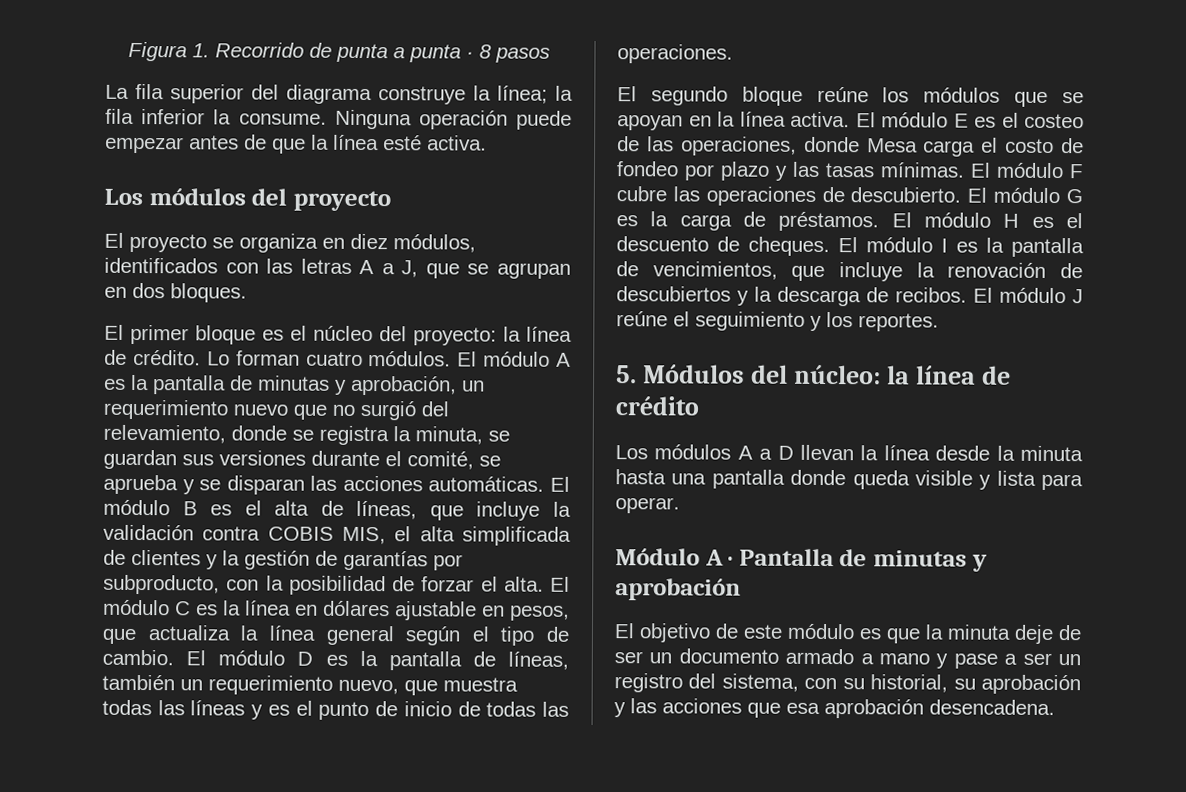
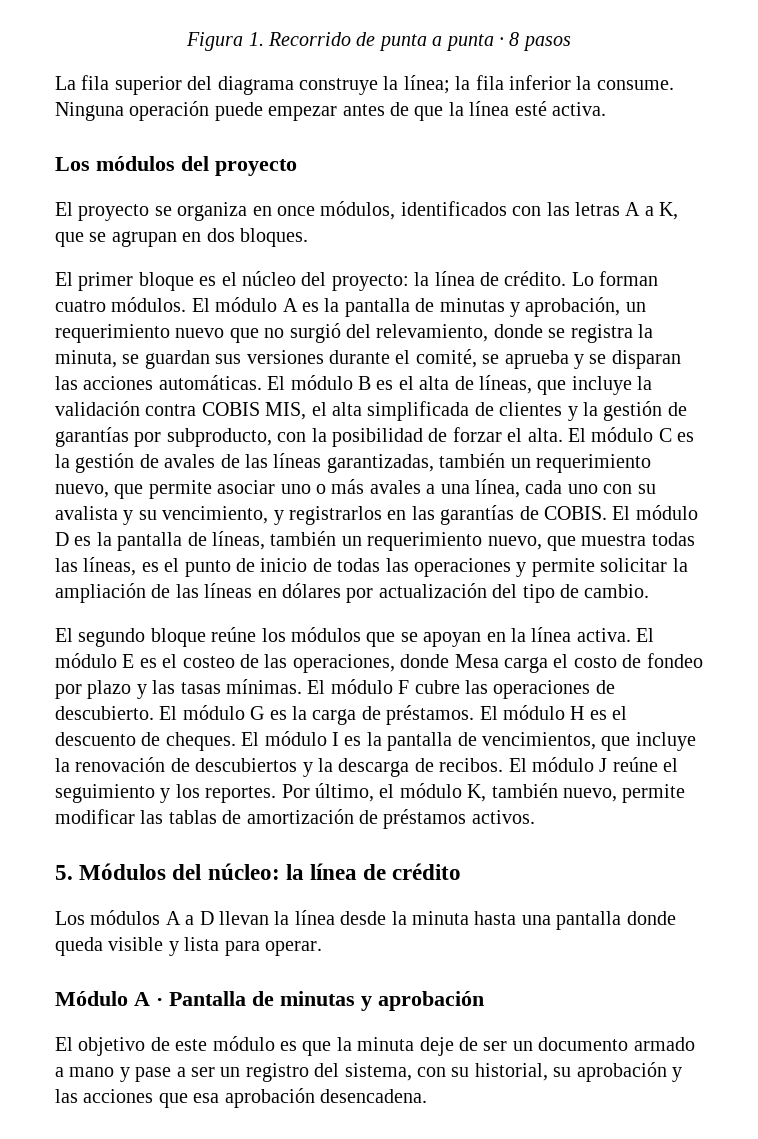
- El proyecto se organiza en diez módulos, identificados con las letras A a J, que se agrupan en dos bloques.
+ El proyecto se organiza en once módulos, identificados con las letras A a K, que se agrupan en dos bloques.
- El módulo C es la línea en dólares ajustable en pesos, que actualiza la línea general según el tipo de cambio.
+ El módulo C es la gestión de avales de las líneas garantizadas, también un requerimiento nuevo, que permite asociar uno o más avales a una línea, cada uno con su avalista y su vencimiento, y registrarlos en las garantías de COBIS.
- El módulo D es la pantalla de líneas, también un requerimiento nuevo, que muestra todas las líneas y es el punto de inicio de todas las operaciones.
+ El módulo D es la pantalla de líneas, también un requerimiento nuevo, que muestra todas las líneas, es el punto de inicio de todas las operaciones y permite solicitar la ampliación de las líneas en dólares por actualización del tipo de cambio.
+ Por último, el módulo K, también nuevo, permite modificar las tablas de amortización de préstamos activos.

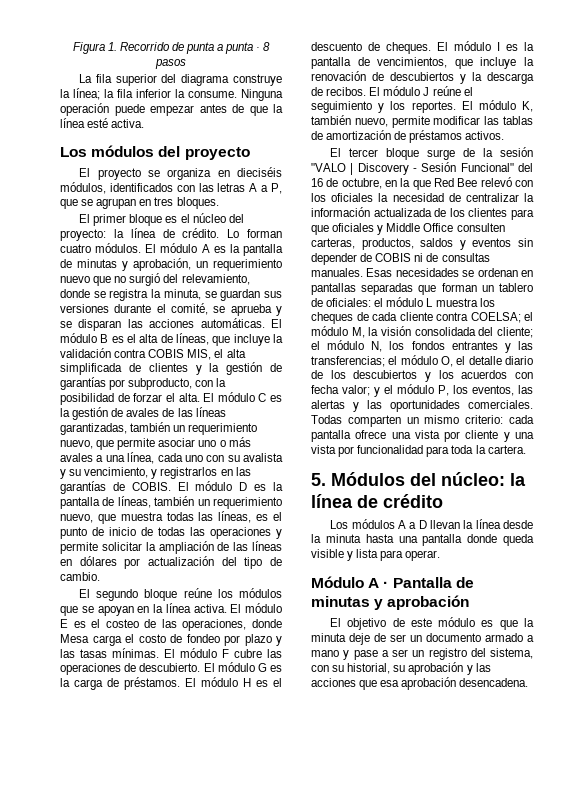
- El proyecto se organiza en once módulos, identificados con las letras A a K, que se agrupan en dos bloques.
+ El proyecto se organiza en dieciséis módulos, identificados con las letras A a P, que se agrupan en tres bloques.
- Por último, el módulo K, también nuevo, permite modificar las tablas de amortización de préstamos activos.
+ El módulo K, también nuevo, permite modificar las tablas de amortización de préstamos activos.
+ El tercer bloque surge de la sesión "VALO | Discovery - Sesión Funcional" del 16 de octubre, en la que Red Bee relevó con los oficiales la necesidad de centralizar la información actualizada de los clientes para que oficiales y Middle Office consulten carteras, productos, saldos y eventos sin depender de COBIS ni de consultas manuales. Esas necesidades se ordenan en pantallas separadas que forman un tablero de oficiales: el módulo L muestra los cheques de cada cliente contra COELSA; el módulo M, la visión consolidada del cliente; el módulo N, los fondos entrantes y las transferencias; el módulo O, el detalle diario de los descubiertos y los acuerdos con fecha valor; y el módulo P, los eventos, las alertas y las oportunidades comerciales. Todas comparten un mismo criterio: cada pantalla ofrece una vista por cliente y una vista por funcionalidad para toda la cartera.

